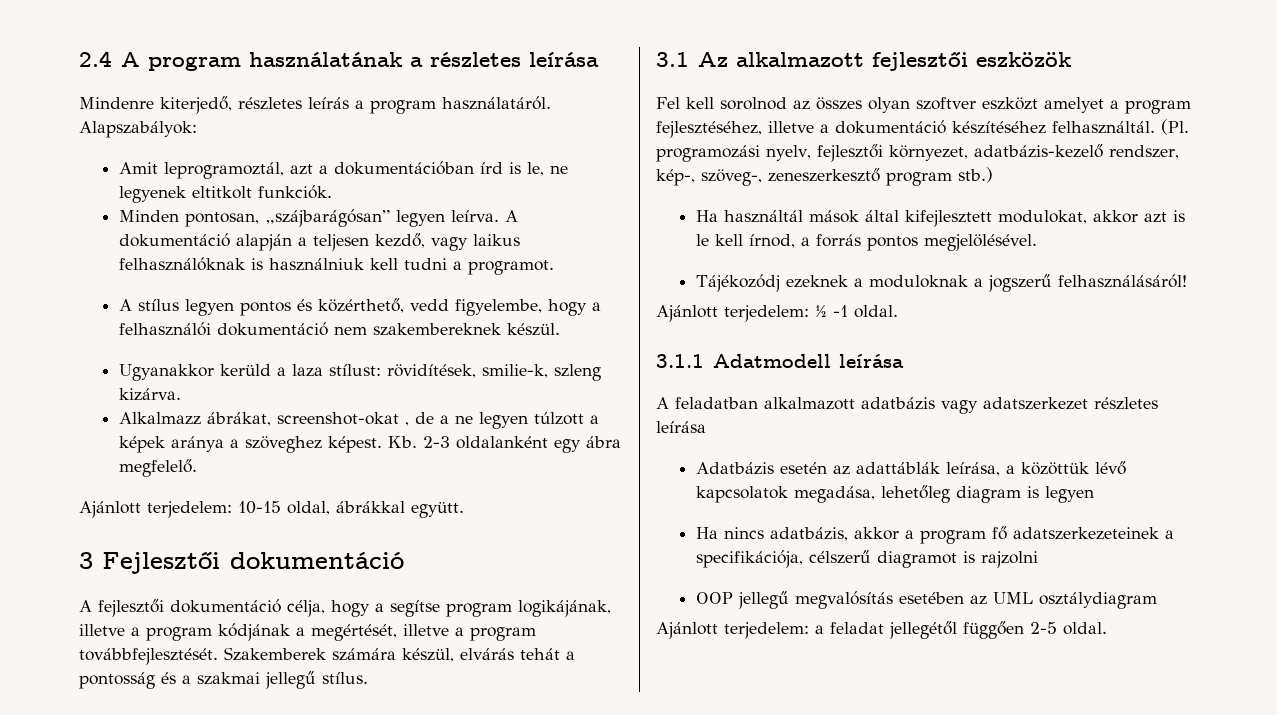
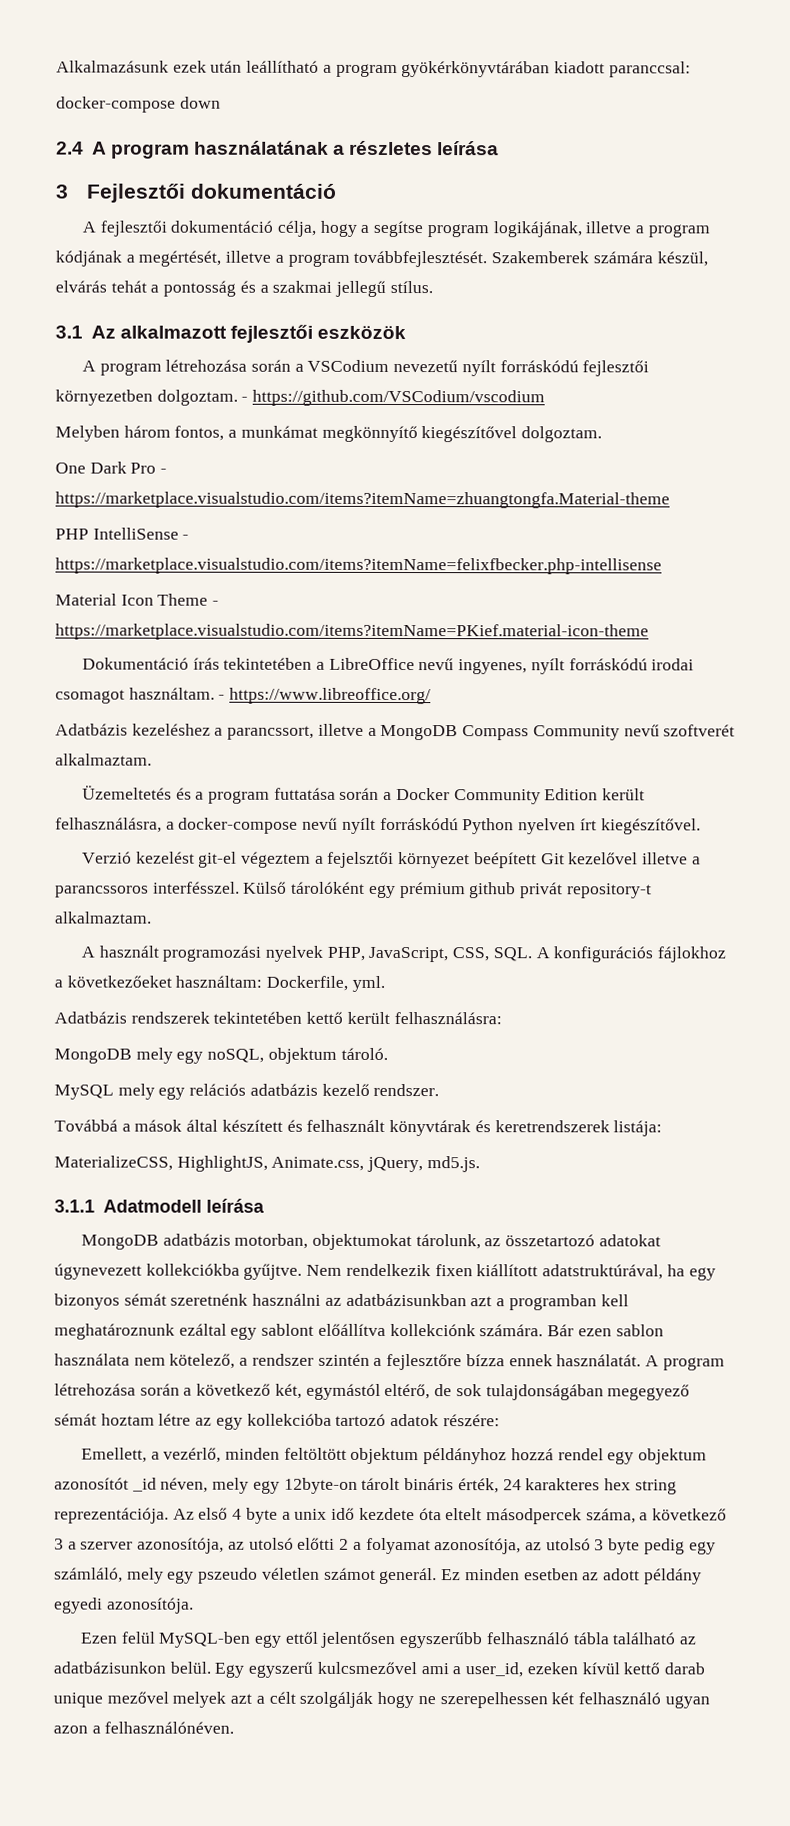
+ Alkalmazásunk ezek után leállítható a program gyökérkönyvtárában kiadott paranccsal:
+ docker-compose down
- Mindenre kiterjedő, részletes leírás a program használatáról. Alapszabályok:
- Amit leprogramoztál, azt a dokumentációban írd is le, ne legyenek eltitkolt funkciók.
- Minden pontosan, „szájbarágósan” legyen leírva. A dokumentáció alapján a teljesen kezdő, vagy laikus felhasználóknak is használniuk kell tudni a programot.
- A stílus legyen pontos és közérthető, vedd figyelembe, hogy a felhasználói dokumentáció nem szakembereknek készül.
- Ugyanakkor kerüld a laza stílust: rövidítések, smilie-k, szleng kizárva.
- Alkalmazz ábrákat, screenshot-okat , de a ne legyen túlzott a képek aránya a szöveghez képest. Kb. 2-3 oldalanként egy ábra megfelelő.
- Ajánlott terjedelem: 10-15 oldal, ábrákkal együtt.
- Fel kell sorolnod az összes olyan szoftver eszközt amelyet a program fejlesztéséhez, illetve a dokumentáció készítéséhez felhasználtál. (Pl. programozási nyelv, fejlesztői környezet, adatbázis-kezelő rendszer, kép-, szöveg-, zeneszerkesztő program stb.)
- Ha használtál mások által kifejlesztett modulokat, akkor azt is le kell írnod, a forrás pontos megjelölésével.
- Tájékozódj ezeknek a moduloknak a jogszerű felhasználásáról!
- Ajánlott terjedelem: ½ -1 oldal.
+ A program létrehozása során a VSCodium nevezetű nyílt forráskódú fejlesztői környezetben dolgoztam. - https://github.com/VSCodium/vscodium
+ Melyben három fontos, a munkámat megkönnyítő kiegészítővel dolgoztam.
+ One Dark Pro - https://marketplace.visualstudio.com/items?itemName=zhuangtongfa.Material-theme
+ PHP IntelliSense - https://marketplace.visualstudio.com/items?itemName=felixfbecker.php-intellisense
+ Material Icon Theme - https://marketplace.visualstudio.com/items?itemName=PKief.material-icon-theme
+ Dokumentáció írás tekintetében a LibreOffice nevű ingyenes, nyílt forráskódú irodai csomagot használtam. - https://www.libreoffice.org/
+ Adatbázis kezeléshez a parancssort, illetve a MongoDB Compass Community nevű szoftverét alkalmaztam.
+ Üzemeltetés és a program futtatása során a Docker Community Edition került felhasználásra, a docker-compose nevű nyílt forráskódú Python nyelven írt kiegészítővel.
+ Verzió kezelést git-el végeztem a fejelsztői környezet beépített Git kezelővel illetve a parancssoros interfésszel. Külső tárolóként egy prémium github privát repository-t alkalmaztam.
+ A használt programozási nyelvek PHP, JavaScript, CSS, SQL. A konfigurációs fájlokhoz a következőeket használtam: Dockerfile, yml.
+ Adatbázis rendszerek tekintetében kettő került felhasználásra:
+ MongoDB mely egy noSQL, objektum tároló.
+ MySQL mely egy relációs adatbázis kezelő rendszer.
+ Továbbá a mások által készített és felhasznált könyvtárak és keretrendszerek listája:
+ MaterializeCSS, HighlightJS, Animate.css, jQuery, md5.js.
  3.1.1 Adatmodell leírása
- A feladatban alkalmazott adatbázis vagy adatszerkezet részletes leírása
- Adatbázis esetén az adattáblák leírása, a közöttük lévő kapcsolatok megadása, lehetőleg diagram is legyen
- Ha nincs adatbázis, akkor a program fő adatszerkezeteinek a specifikációja, célszerű diagramot is rajzolni
- OOP jellegű megvalósítás esetében az UML osztálydiagram
- Ajánlott terjedelem: a feladat jellegétől függően 2-5 oldal.
+ MongoDB adatbázis motorban, objektumokat tárolunk, az összetartozó adatokat úgynevezett kollekciókba gyűjtve. Nem rendelkezik fixen kiállított adatstruktúrával, ha egy bizonyos sémát szeretnénk használni az adatbázisunkban azt a programban kell meghatároznunk ezáltal egy sablont előállítva kollekciónk számára. Bár ezen sablon használata nem kötelező, a rendszer szintén a fejlesztőre bízza ennek használatát. A program létrehozása során a következő két, egymástól eltérő, de sok tulajdonságában megegyező sémát hoztam létre az egy kollekcióba tartozó adatok részére:
+ Emellett, a vezérlő, minden feltöltött objektum példányhoz hozzá rendel egy objektum azonosítót _id néven, mely egy 12byte-on tárolt bináris érték, 24 karakteres hex string reprezentációja. Az első 4 byte a unix idő kezdete óta eltelt másodpercek száma, a következő 3 a szerver azonosítója, az utolsó előtti 2 a folyamat azonosítója, az utolsó 3 byte pedig egy számláló, mely egy pszeudo véletlen számot generál. Ez minden esetben az adott példány egyedi azonosítója.
+ Ezen felül MySQL-ben egy ettől jelentősen egyszerűbb felhasználó tábla található az adatbázisunkon belül. Egy egyszerű kulcsmezővel ami a user_id, ezeken kívül kettő darab unique mezővel melyek azt a célt szolgálják hogy ne szerepelhessen két felhasználó ugyan azon a felhasználónéven.

